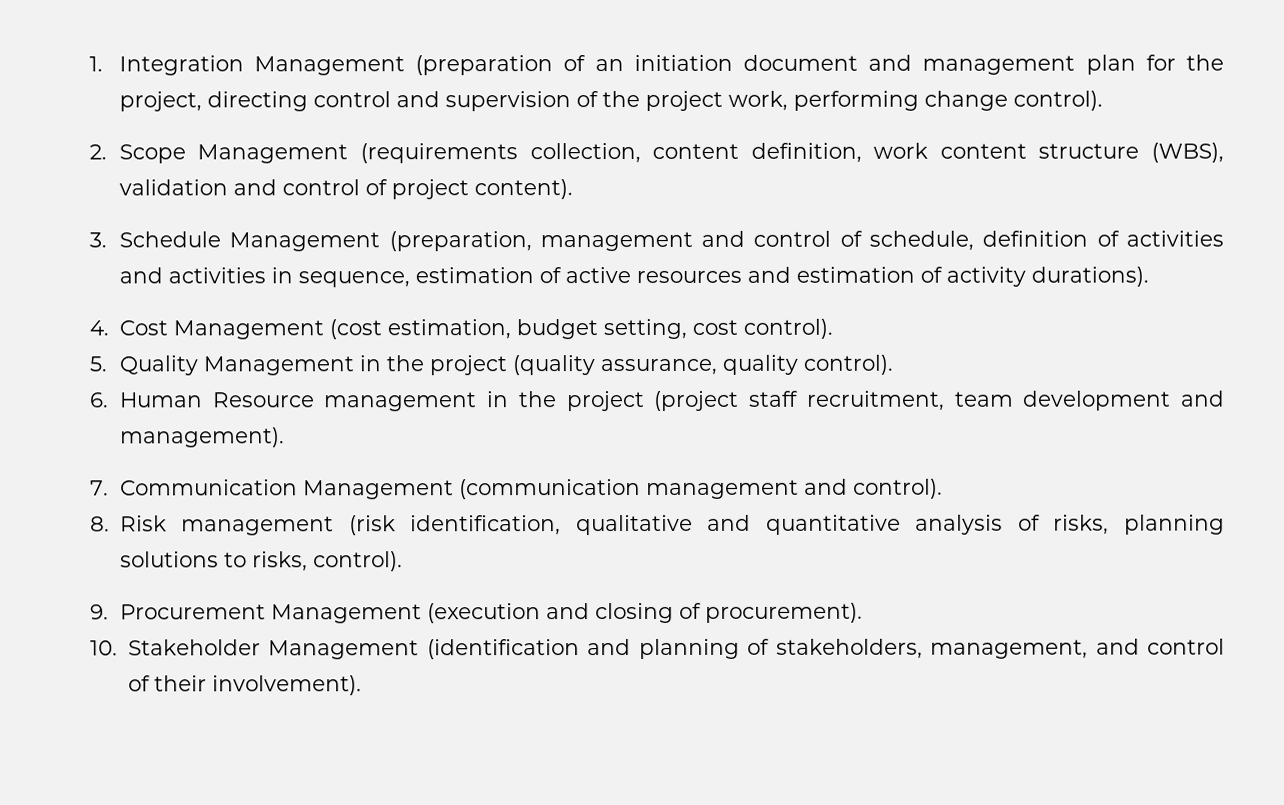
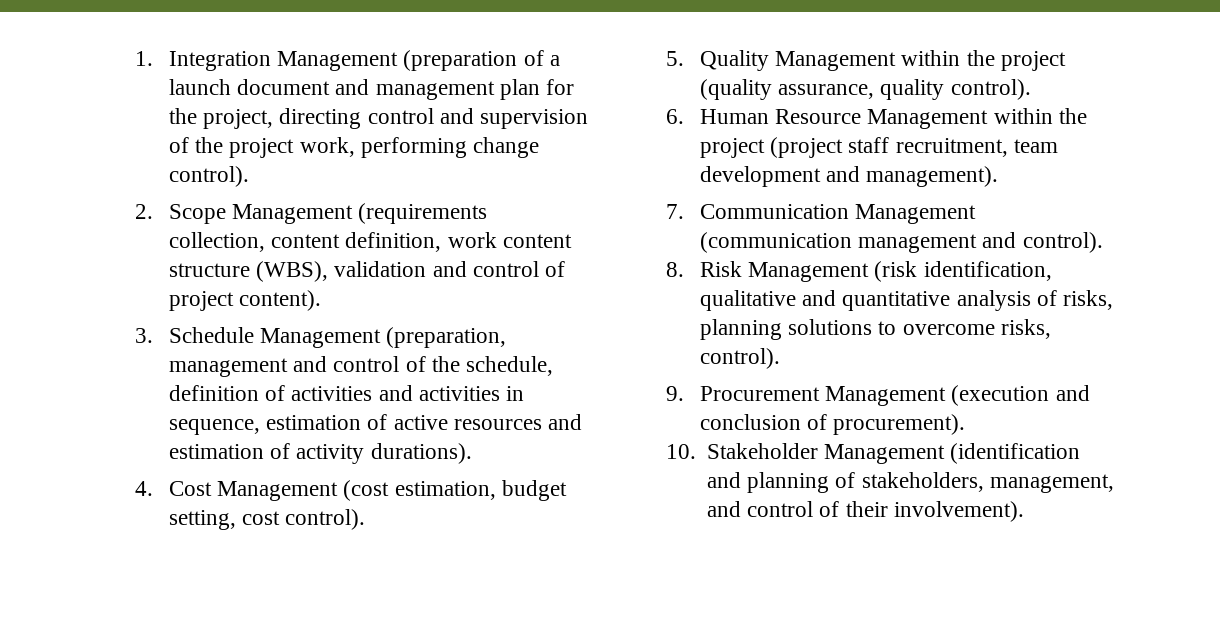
- 1. Integration Management (preparation of an initiation document and management plan for the project, directing control and supervision of the project work, performing change control).
+ 1. Integration Management (preparation of a launch document and management plan for the project, directing control and supervision of the project work, performing change control).
- 3. Schedule Management (preparation, management and control of schedule, definition of activities and activities in sequence, estimation of active resources and estimation of activity durations).
+ 3. Schedule Management (preparation, management and control of the schedule, definition of activities and activities in sequence, estimation of active resources and estimation of activity durations).
- 5. Quality Management in the project (quality assurance, quality control).
+ 5. Quality Management within the project (quality assurance, quality control).
- 6. Human Resource management in the project (project staff recruitment, team development and management).
+ 6. Human Resource Management within the project (project staff recruitment, team development and management).
- 8. Risk management (risk identification, qualitative and quantitative analysis of risks, planning solutions to risks, control).
+ 8. Risk Management (risk identification, qualitative and quantitative analysis of risks, planning solutions to overcome risks, control).
- 9. Procurement Management (execution and closing of procurement).
+ 9. Procurement Management (execution and conclusion of procurement).

